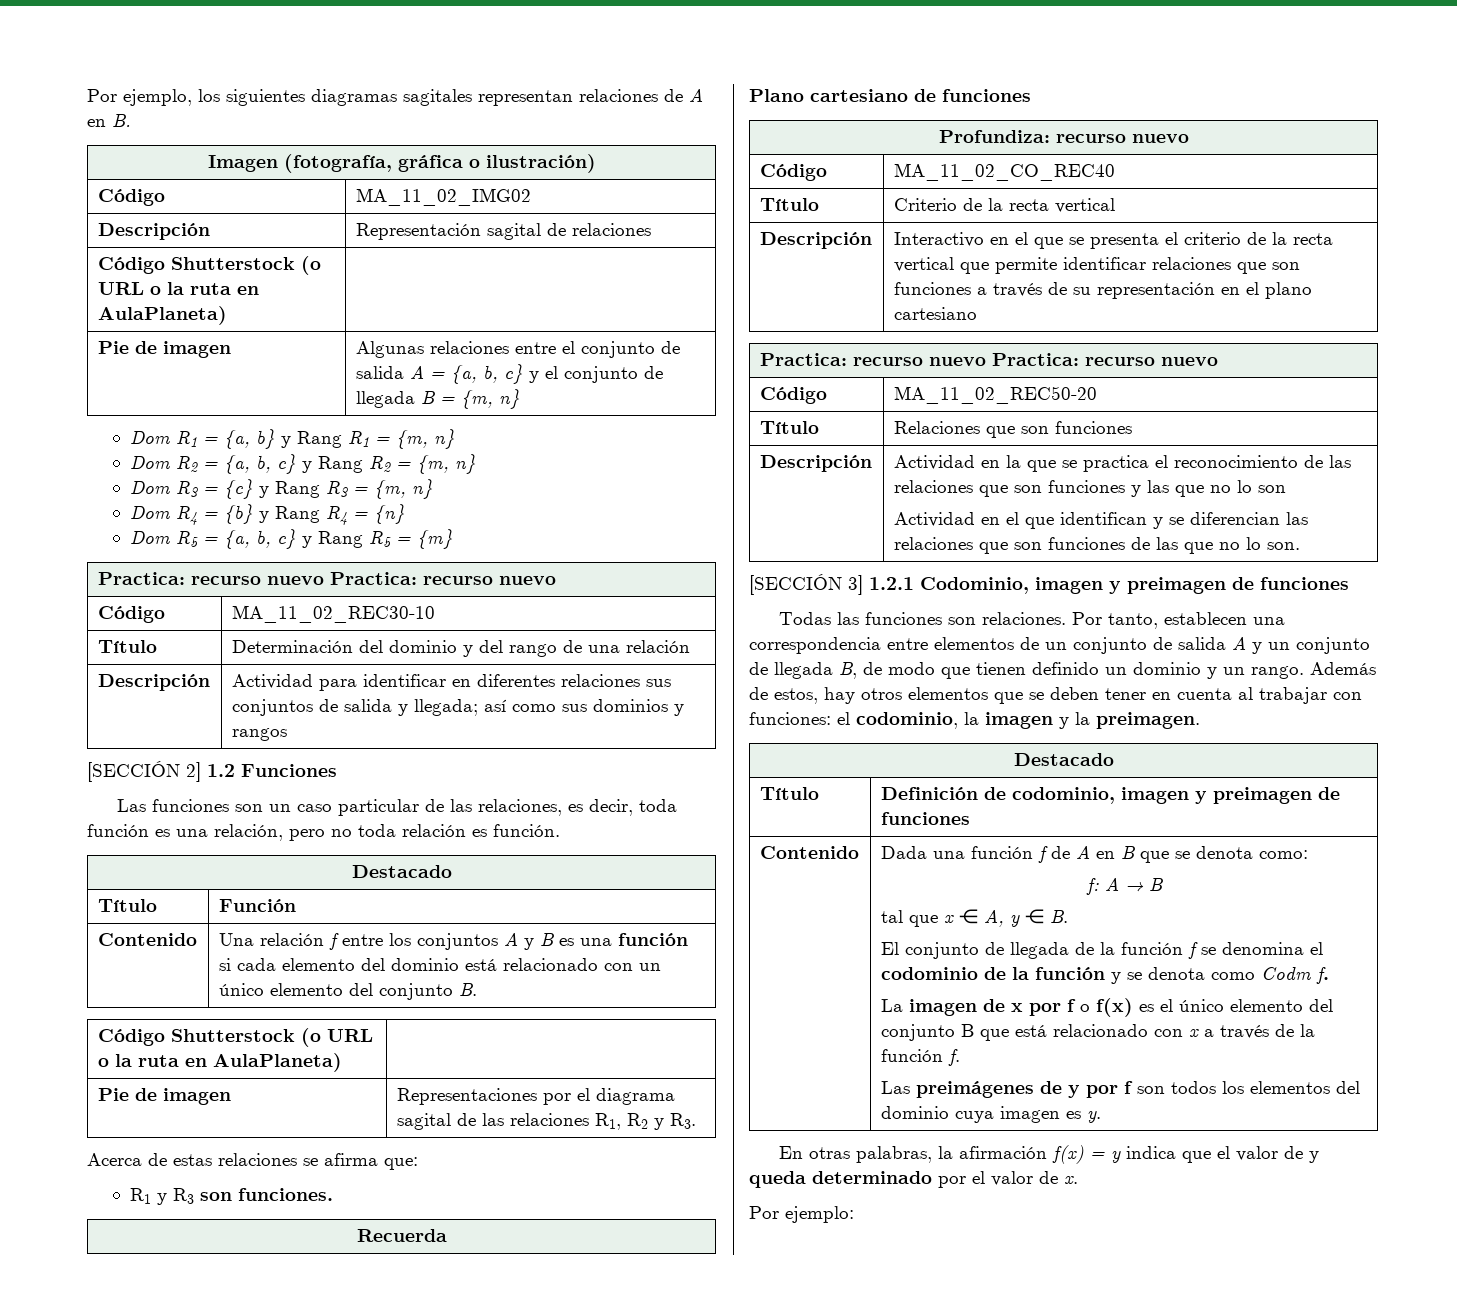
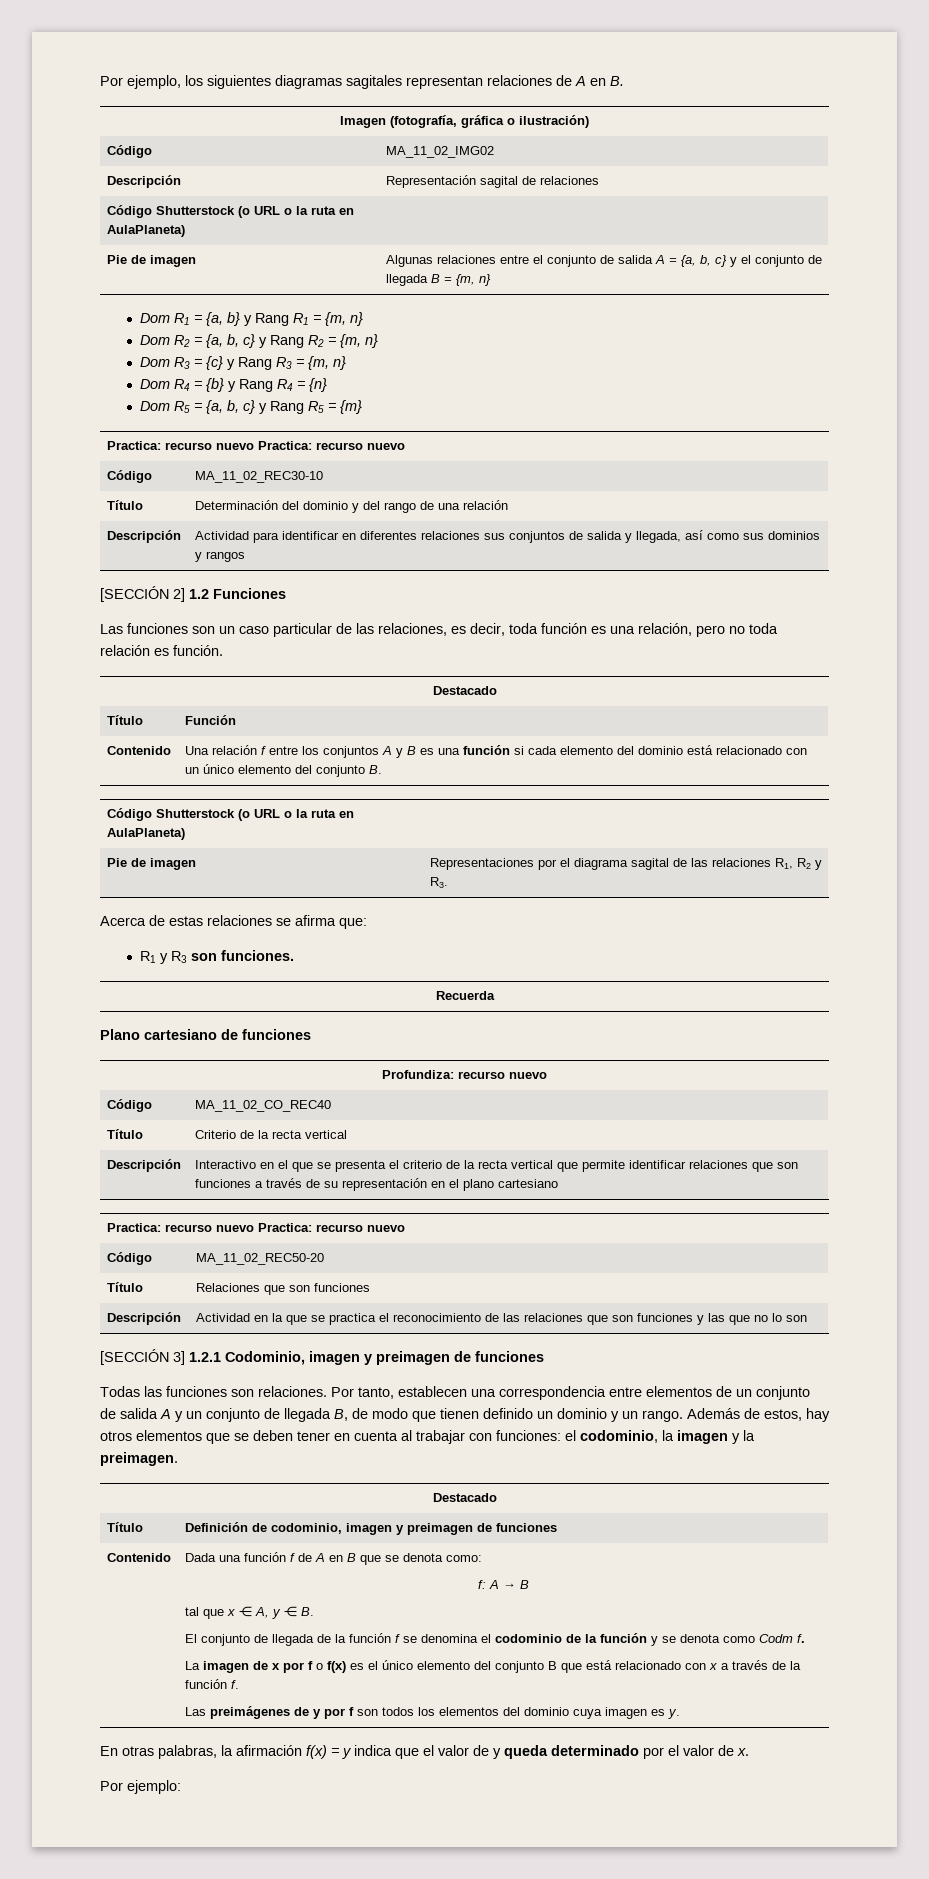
- Descripción | Actividad para identificar en diferentes relaciones sus conjuntos de salida y llegada; así como sus dominios y rangos
+ Descripción | Actividad para identificar en diferentes relaciones sus conjuntos de salida y llegada, así como sus dominios y rangos
  Descripción | Actividad en la que se practica el reconocimiento de las relaciones que son funciones y las que no lo son
- Actividad en el que identifican y se diferencian las relaciones que son funciones de las que no lo son.

